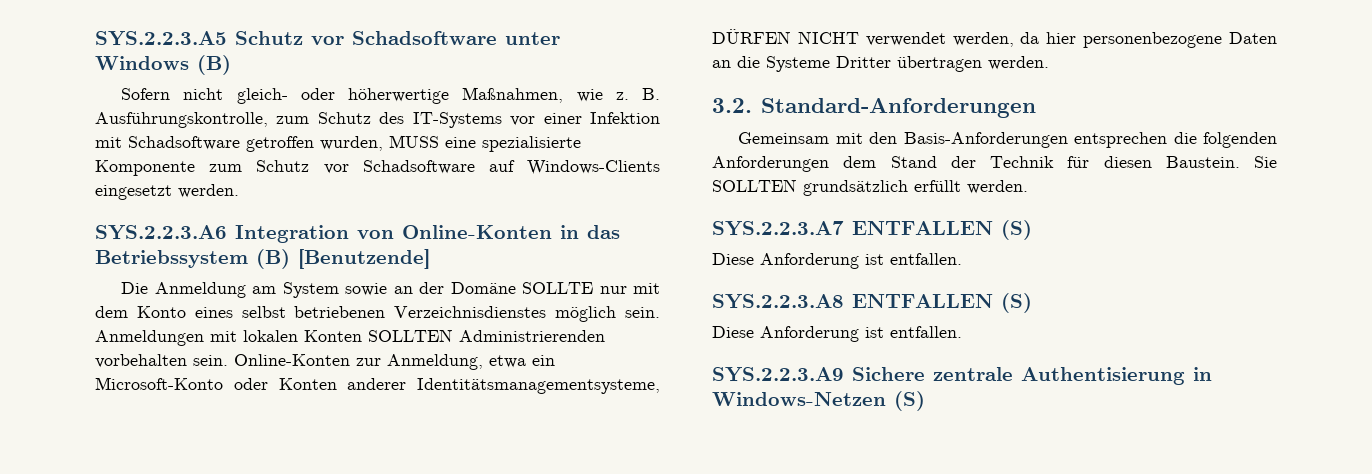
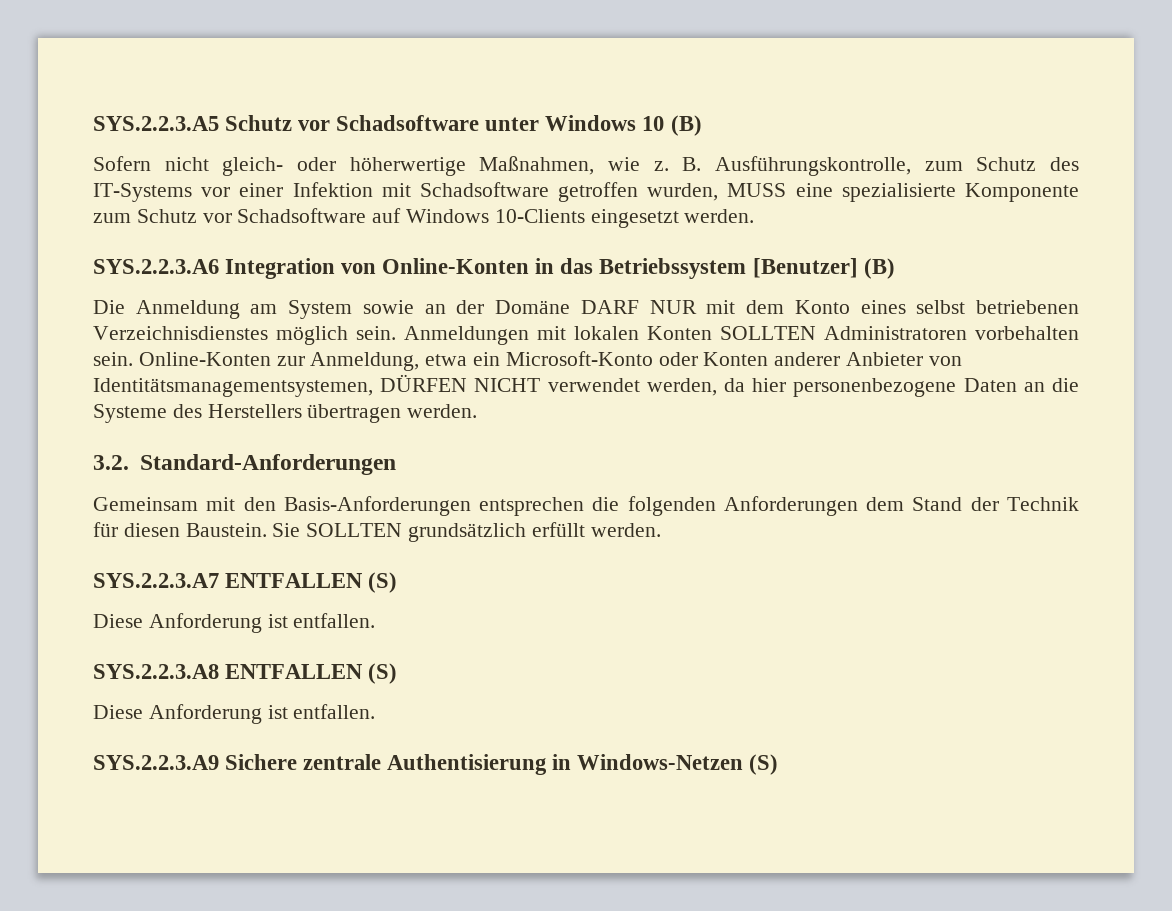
- SYS.2.2.3.A5 Schutz vor Schadsoftware unter Windows (B)
+ SYS.2.2.3.A5 Schutz vor Schadsoftware unter Windows 10 (B)
- B. Ausführungskontrolle, zum Schutz des IT-Systems vor einer Infektion mit Schadsoftware getroffen wurden, MUSS eine spezialisierte Komponente zum Schutz vor Schadsoftware auf Windows-Clients eingesetzt werden.
+ B. Ausführungskontrolle, zum Schutz des IT-Systems vor einer Infektion mit Schadsoftware getroffen wurden, MUSS eine spezialisierte Komponente zum Schutz vor Schadsoftware auf Windows 10-Clients eingesetzt werden.
- SYS.2.2.3.A6 Integration von Online-Konten in das Betriebssystem (B) [Benutzende]
+ SYS.2.2.3.A6 Integration von Online-Konten in das Betriebssystem [Benutzer] (B)
- Die Anmeldung am System sowie an der Domäne SOLLTE nur mit dem Konto eines selbst betriebenen Verzeichnisdienstes möglich sein.
+ Die Anmeldung am System sowie an der Domäne DARF NUR mit dem Konto eines selbst betriebenen Verzeichnisdienstes möglich sein.
- Anmeldungen mit lokalen Konten SOLLTEN Administrierenden vorbehalten sein.
+ Anmeldungen mit lokalen Konten SOLLTEN Administratoren vorbehalten sein.
- Online-Konten zur Anmeldung, etwa ein Microsoft-Konto oder Konten anderer Identitätsmanagementsysteme, DÜRFEN NICHT verwendet werden, da hier personenbezogene Daten an die Systeme Dritter übertragen werden.
+ Online-Konten zur Anmeldung, etwa ein Microsoft-Konto oder Konten anderer Anbieter von Identitätsmanagementsystemen, DÜRFEN NICHT verwendet werden, da hier personenbezogene Daten an die Systeme des Herstellers übertragen werden.

